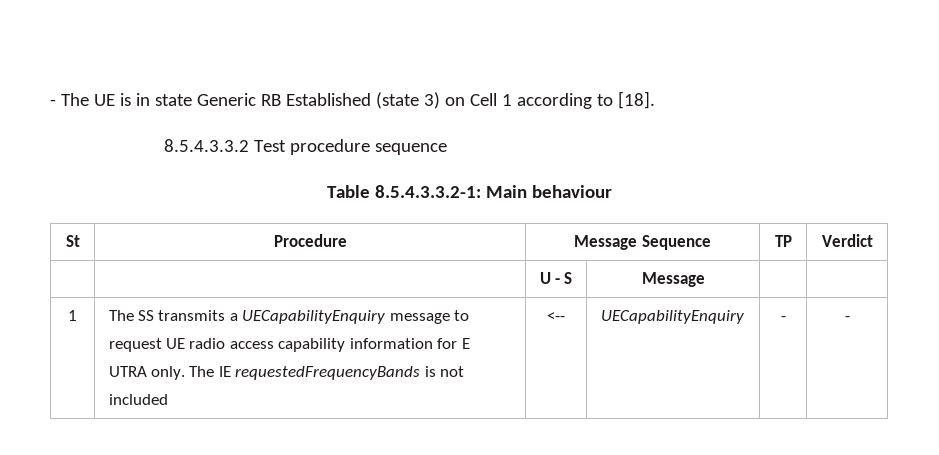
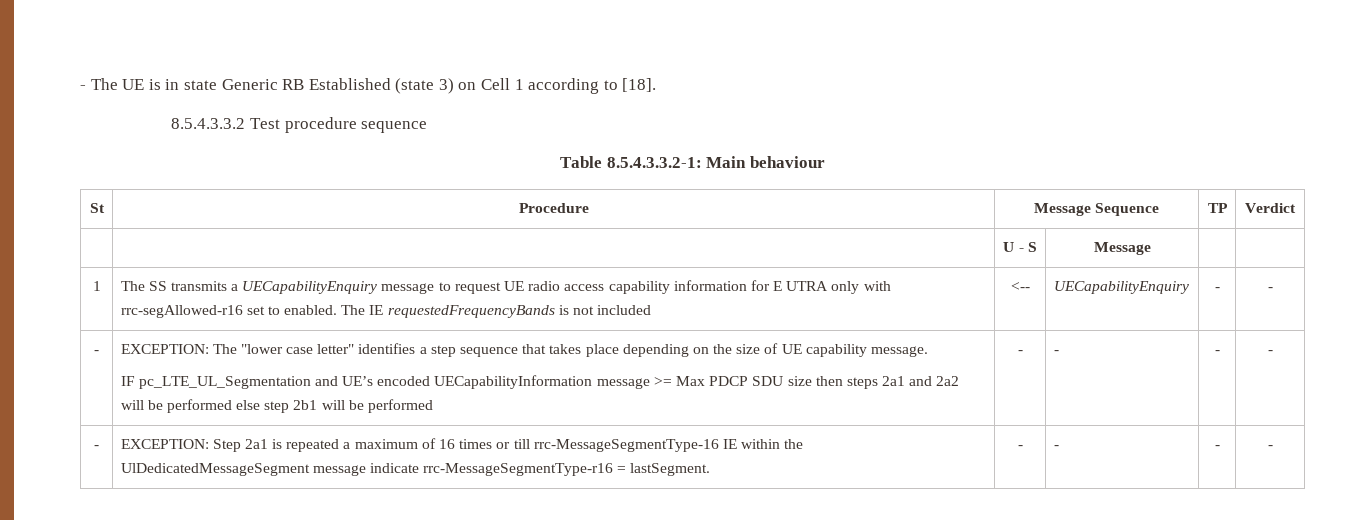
- 1 | The SS transmits a UECapabilityEnquiry message to request UE radio access capability information for E UTRA only. The IE requestedFrequencyBands is not included | <-- | UECapabilityEnquiry | - | -
+ 1 | The SS transmits a UECapabilityEnquiry message to request UE radio access capability information for E UTRA only with rrc-segAllowed-r16 set to enabled. The IE requestedFrequencyBands is not included | <-- | UECapabilityEnquiry | - | -
+ - | EXCEPTION: The "lower case letter" identifies a step sequence that takes place depending on the size of UE capability message.
+ IF pc_LTE_UL_Segmentation and UE’s encoded UECapabilityInformation message >= Max PDCP SDU size then steps 2a1 and 2a2 will be performed else step 2b1 will be performed | - | - | - | -
+ - | EXCEPTION: Step 2a1 is repeated a maximum of 16 times or till rrc-MessageSegmentType-16 IE within the UlDedicatedMessageSegment message indicate rrc-MessageSegmentType-r16 = lastSegment. | - | - | - | -

